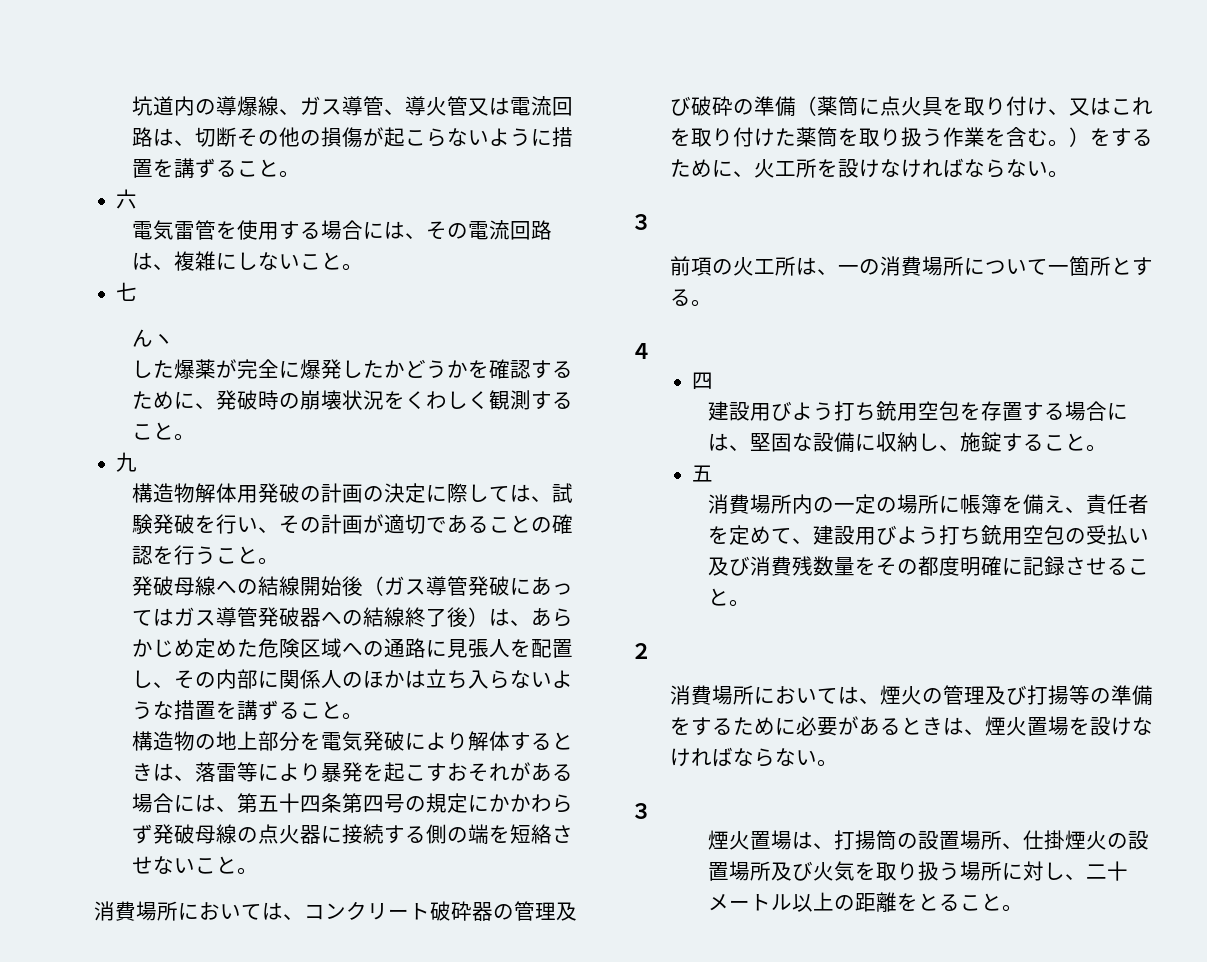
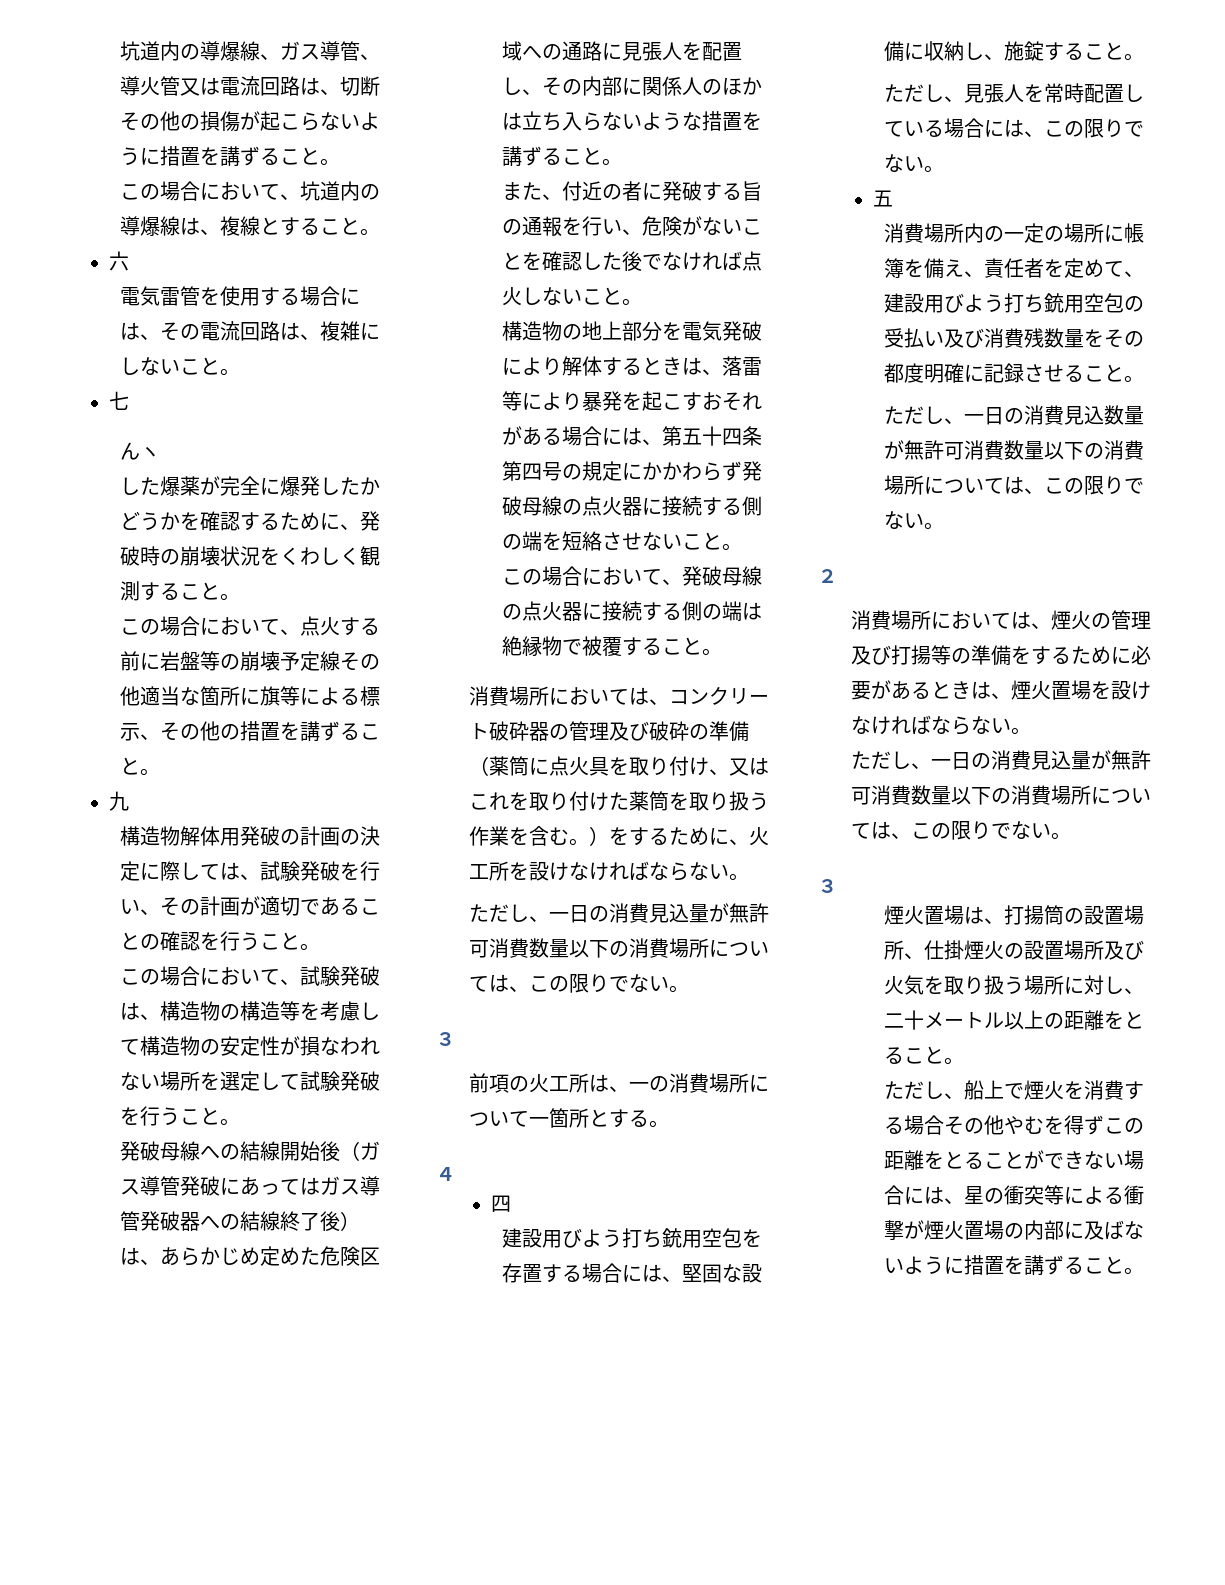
+ この場合において、坑道内の導爆線は、複線とすること。
+ この場合において、点火する前に岩盤等の崩壊予定線その他適当な箇所に旗等による標示、その他の措置を講ずること。
+ この場合において、試験発破は、構造物の構造等を考慮して構造物の安定性が損なわれない場所を選定して試験発破を行うこと。
+ また、付近の者に発破する旨の通報を行い、危険がないことを確認した後でなければ点火しないこと。
+ この場合において、発破母線の点火器に接続する側の端は絶縁物で被覆すること。
  消費場所においては、コンクリート破砕器の管理及び破砕の準備（薬筒に点火具を取り付け、又はこれを取り付けた薬筒を取り扱う作業を含む。）をするために、火工所を設けなければならない。
+ ただし、一日の消費見込量が無許可消費数量以下の消費場所については、この限りでない。
+ ただし、見張人を常時配置している場合には、この限りでない。
+ ただし、一日の消費見込数量が無許可消費数量以下の消費場所については、この限りでない。
  消費場所においては、煙火の管理及び打揚等の準備をするために必要があるときは、煙火置場を設けなければならない。
+ ただし、一日の消費見込量が無許可消費数量以下の消費場所については、この限りでない。
+ ただし、船上で煙火を消費する場合その他やむを得ずこの距離をとることができない場合には、星の衝突等による衝撃が煙火置場の内部に及ばないように措置を講ずること。

